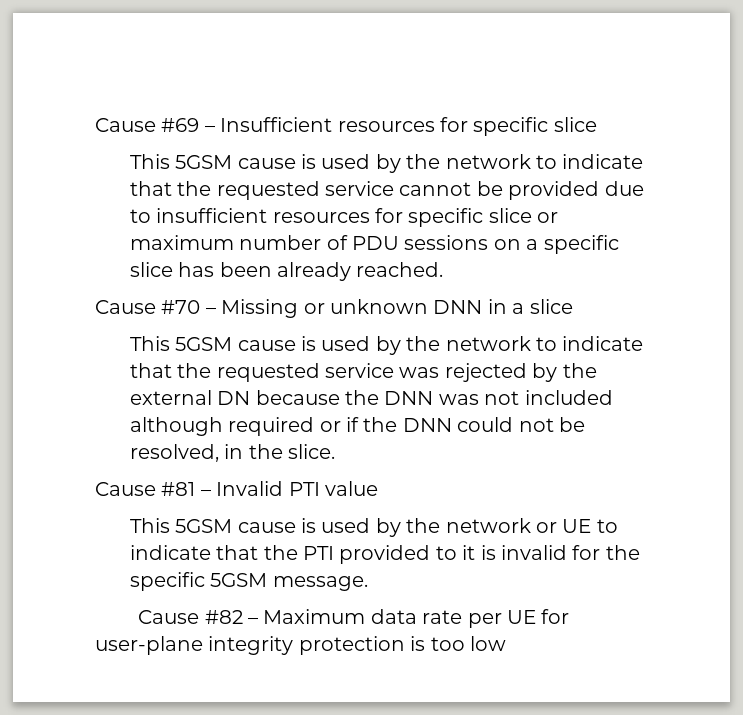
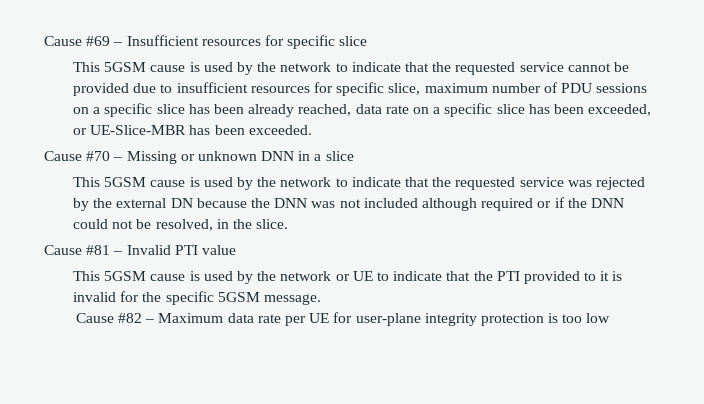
- This 5GSM cause is used by the network to indicate that the requested service cannot be provided due to insufficient resources for specific slice or maximum number of PDU sessions on a specific slice has been already reached.
+ This 5GSM cause is used by the network to indicate that the requested service cannot be provided due to insufficient resources for specific slice, maximum number of PDU sessions on a specific slice has been already reached, data rate on a specific slice has been exceeded, or UE-Slice-MBR has been exceeded.

